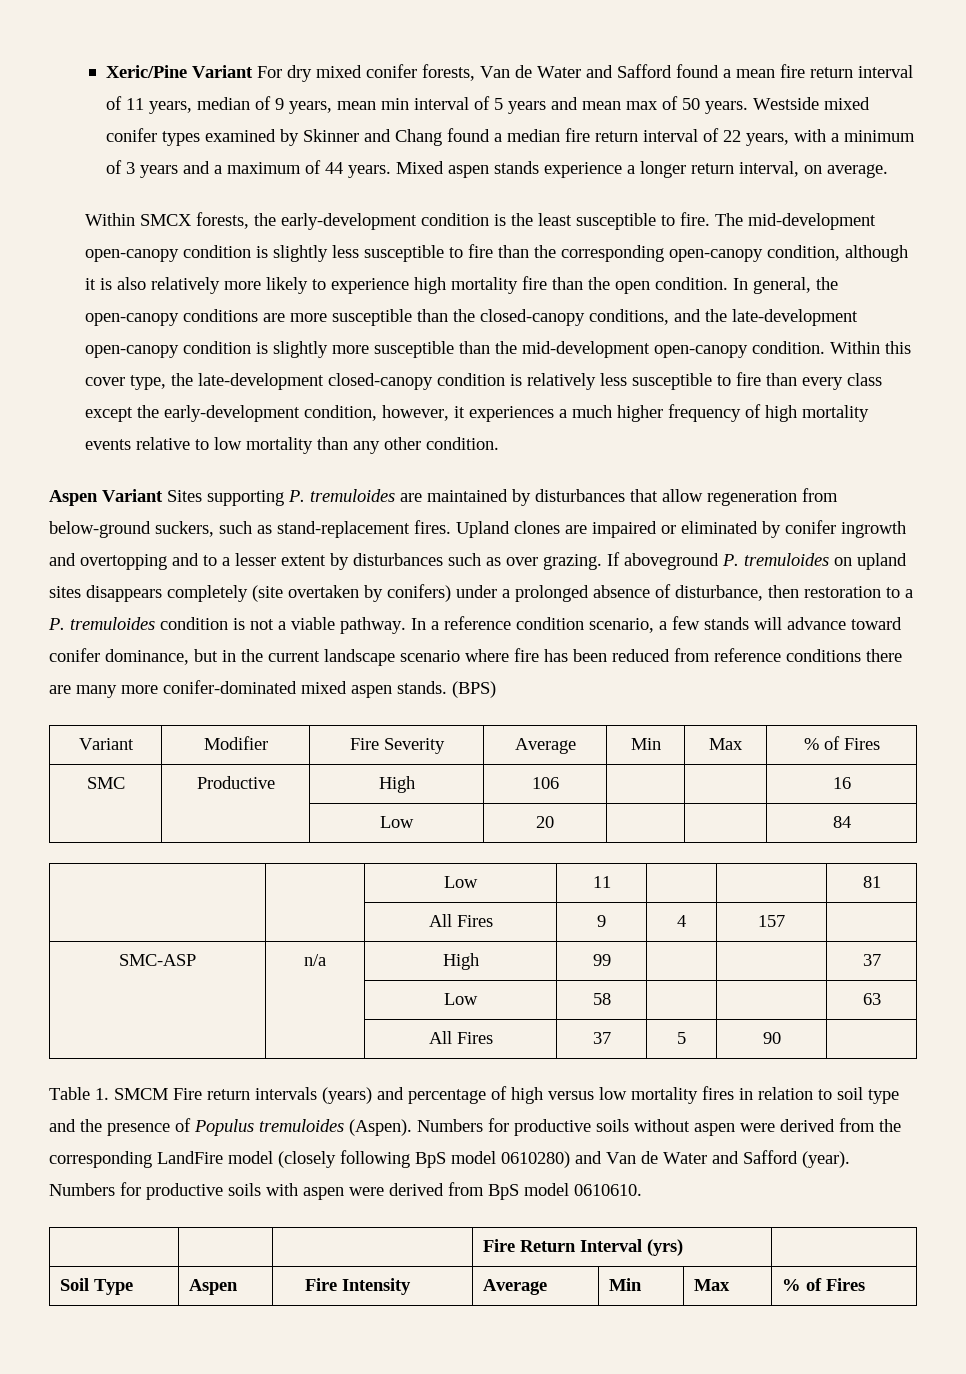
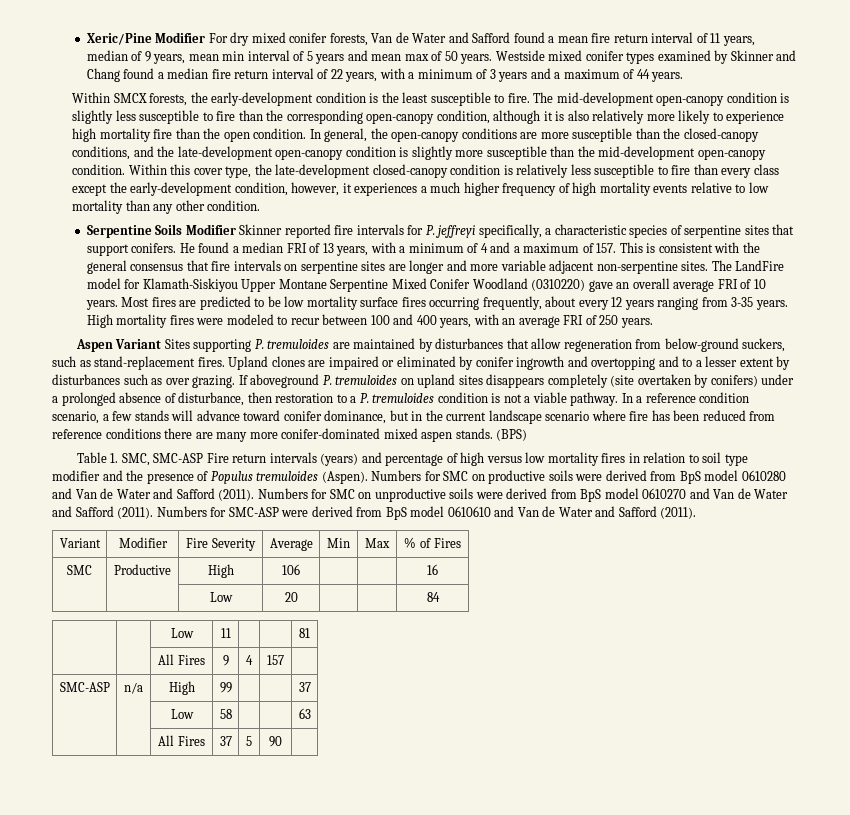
- Xeric/Pine Variant For dry mixed conifer forests, Van de Water and Safford found a mean fire return interval of 11 years, median of 9 years, mean min interval of 5 years and mean max of 50 years.
+ Xeric/Pine Modifier For dry mixed conifer forests, Van de Water and Safford found a mean fire return interval of 11 years, median of 9 years, mean min interval of 5 years and mean max of 50 years.
- Mixed aspen stands experience a longer return interval, on average.
+ Serpentine Soils Modifier Skinner reported fire intervals for P. jeffreyi specifically, a characteristic species of serpentine sites that support conifers. He found a median FRI of 13 years, with a minimum of 4 and a maximum of 157. This is consistent with the general consensus that fire intervals on serpentine sites are longer and more variable adjacent non-serpentine sites. The LandFire model for Klamath-Siskiyou Upper Montane Serpentine Mixed Conifer Woodland (0310220) gave an overall average FRI of 10 years. Most fires are predicted to be low mortality surface fires occurring frequently, about every 12 years ranging from 3-35 years. High mortality fires were modeled to recur between 100 and 400 years, with an average FRI of 250 years.
+ Table 1. SMC, SMC-ASP Fire return intervals (years) and percentage of high versus low mortality fires in relation to soil type modifier and the presence of Populus tremuloides (Aspen). Numbers for SMC on productive soils were derived from BpS model 0610280 and Van de Water and Safford (2011). Numbers for SMC on unproductive soils were derived from BpS model 0610270 and Van de Water and Safford (2011). Numbers for SMC-ASP were derived from BpS model 0610610 and Van de Water and Safford (2011).
- Table 1. SMCM Fire return intervals (years) and percentage of high versus low mortality fires in relation to soil type and the presence of Populus tremuloides (Aspen). Numbers for productive soils without aspen were derived from the corresponding LandFire model (closely following BpS model 0610280) and Van de Water and Safford (year). Numbers for productive soils with aspen were derived from BpS model 0610610.
- | | | Fire Return Interval (yrs) |
- Soil Type | Aspen | Fire Intensity | Average | Min | Max | % of Fires

